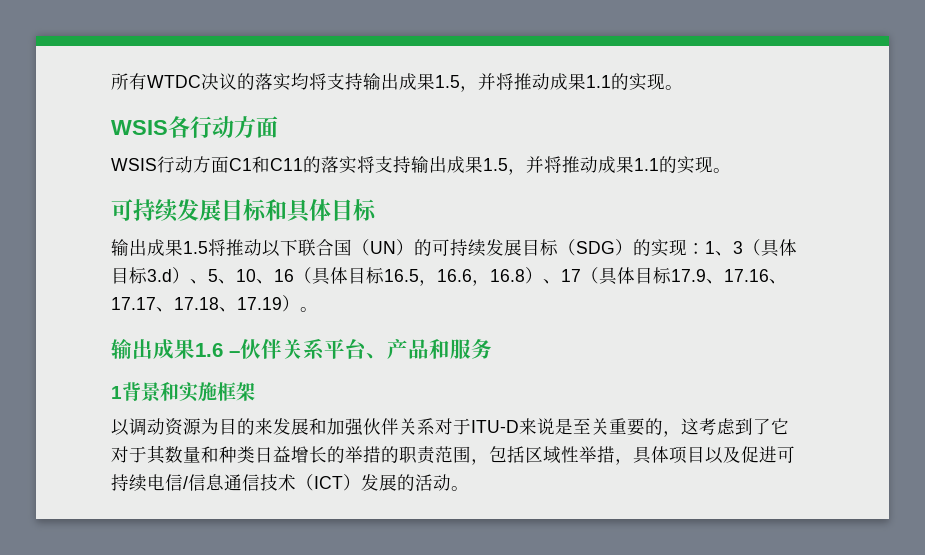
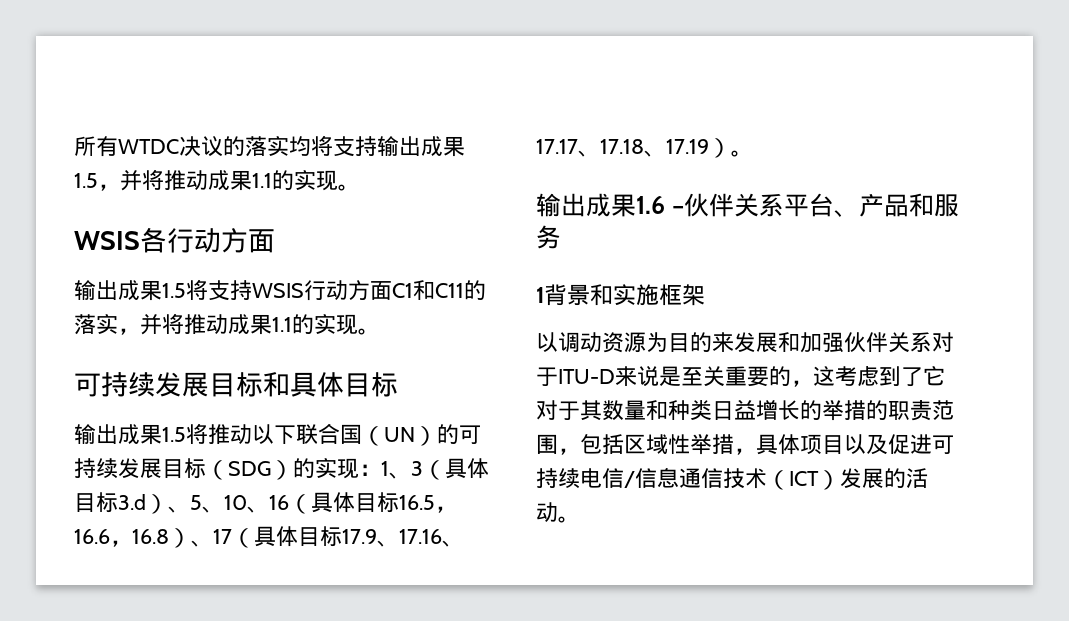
- WSIS行动方面C1和C11的落实将支持输出成果1.5，并将推动成果1.1的实现。
+ 输出成果1.5将支持WSIS行动方面C1和C11的落实，并将推动成果1.1的实现。

